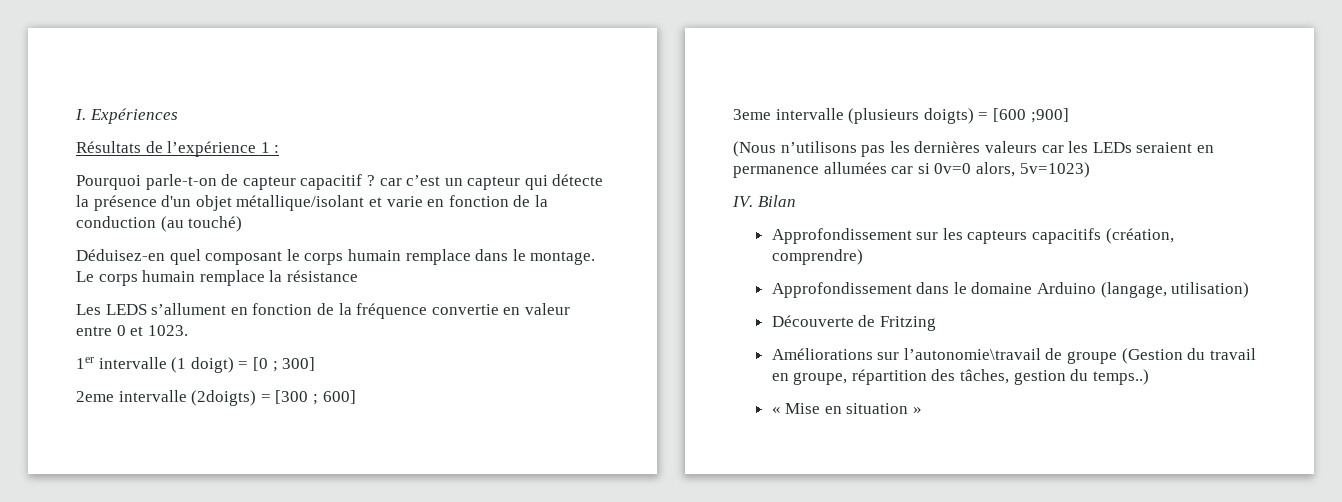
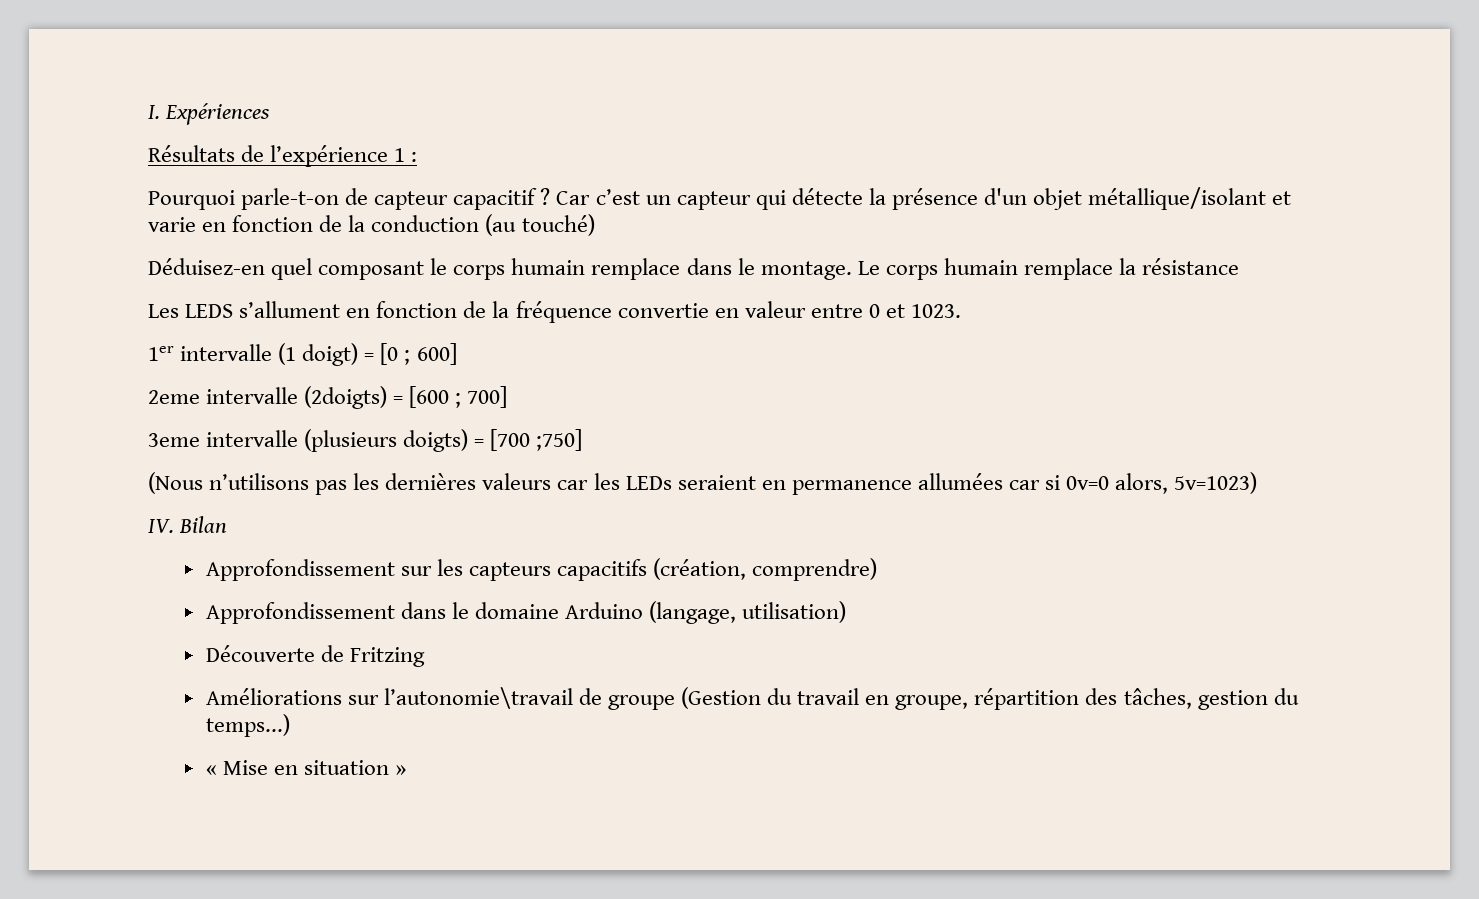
- Pourquoi parle-t-on de capteur capacitif ? car c’est un capteur qui détecte la présence d'un objet métallique/isolant et varie en fonction de la conduction (au touché)
+ Pourquoi parle-t-on de capteur capacitif ? Car c’est un capteur qui détecte la présence d'un objet métallique/isolant et varie en fonction de la conduction (au touché)
- 1er intervalle (1 doigt) = [0 ; 300]
+ 1er intervalle (1 doigt) = [0 ; 600]
- 2eme intervalle (2doigts) = [300 ; 600]
+ 2eme intervalle (2doigts) = [600 ; 700]
- 3eme intervalle (plusieurs doigts) = [600 ;900]
+ 3eme intervalle (plusieurs doigts) = [700 ;750]
- Améliorations sur l’autonomie\travail de groupe (Gestion du travail en groupe, répartition des tâches, gestion du temps..)
+ Améliorations sur l’autonomie\travail de groupe (Gestion du travail en groupe, répartition des tâches, gestion du temps...)

